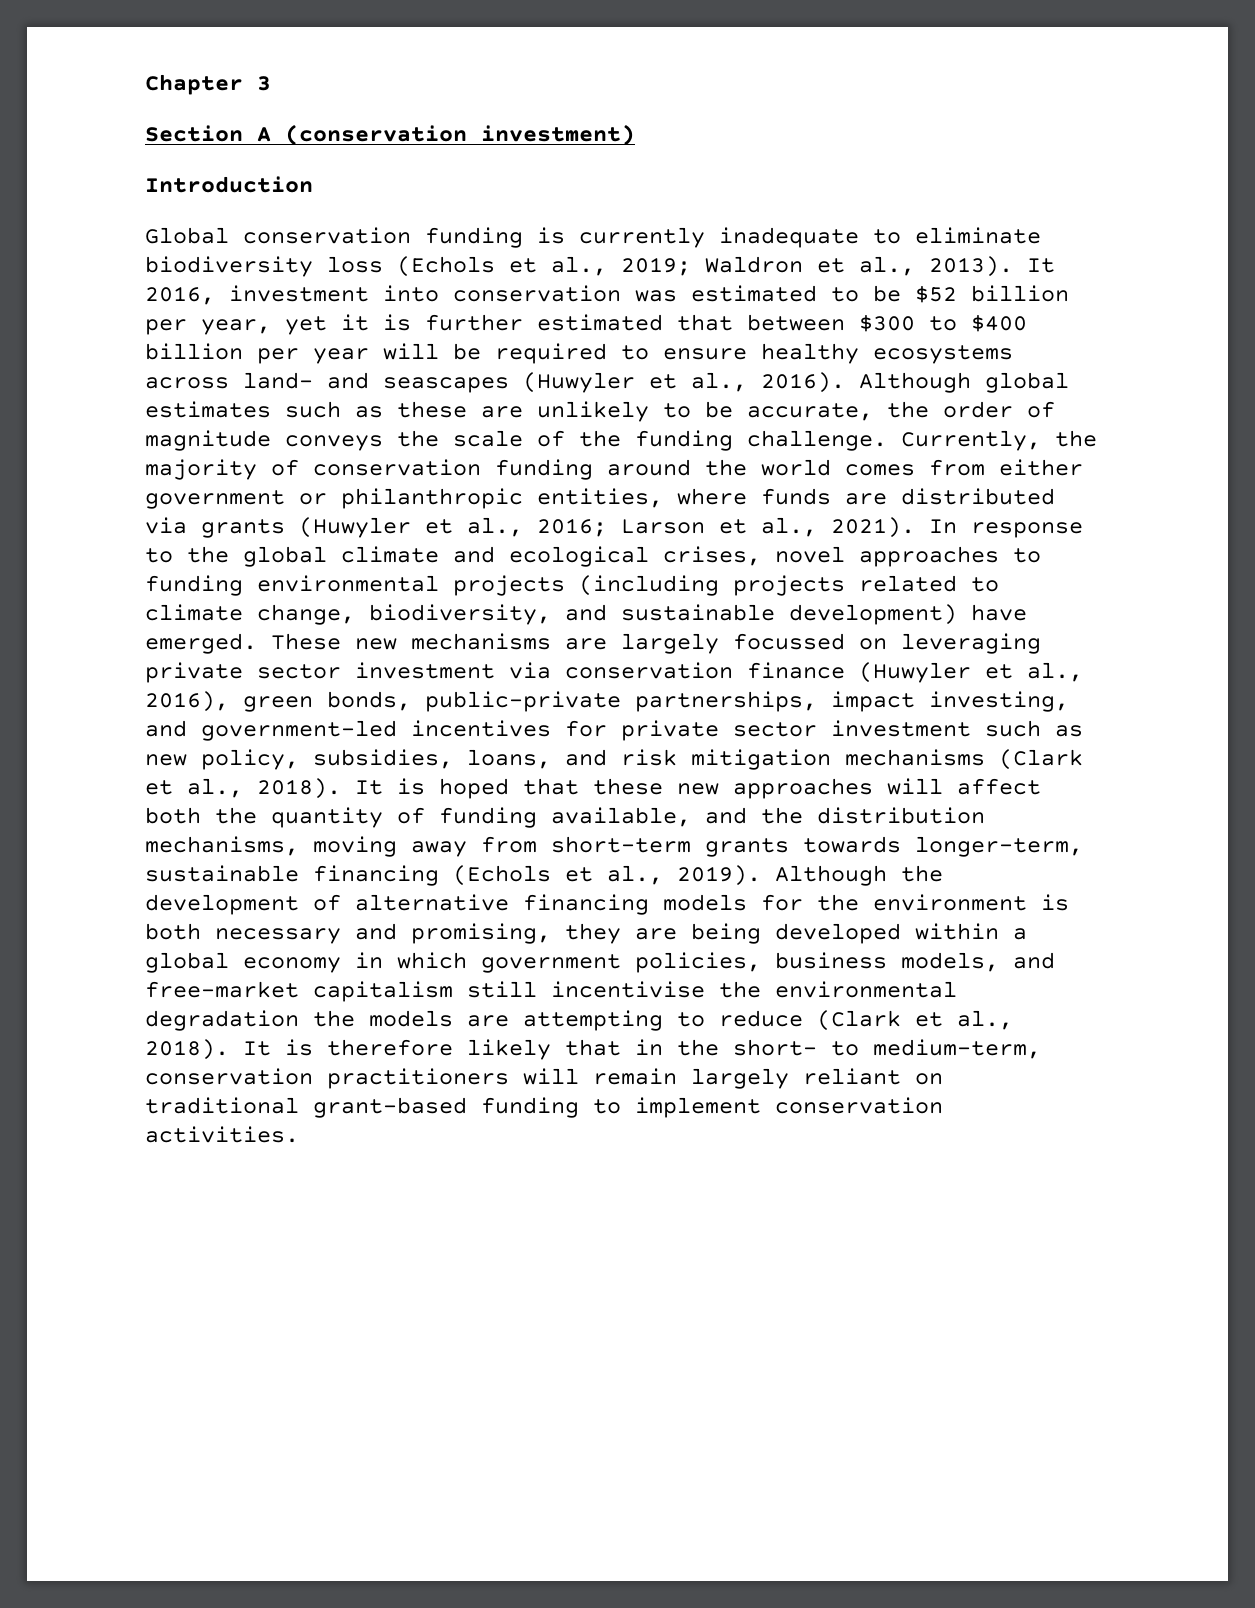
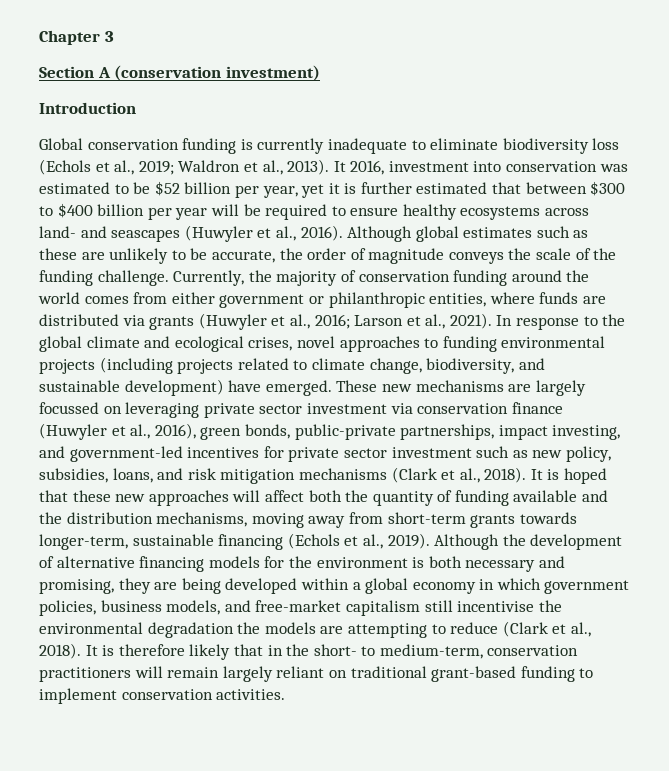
- It is hoped that these new approaches will affect both the quantity of funding available, and the distribution mechanisms, moving away from short-term grants towards longer-term, sustainable financing (Echols et al., 2019).
+ It is hoped that these new approaches will affect both the quantity of funding available and the distribution mechanisms, moving away from short-term grants towards longer-term, sustainable financing (Echols et al., 2019).

